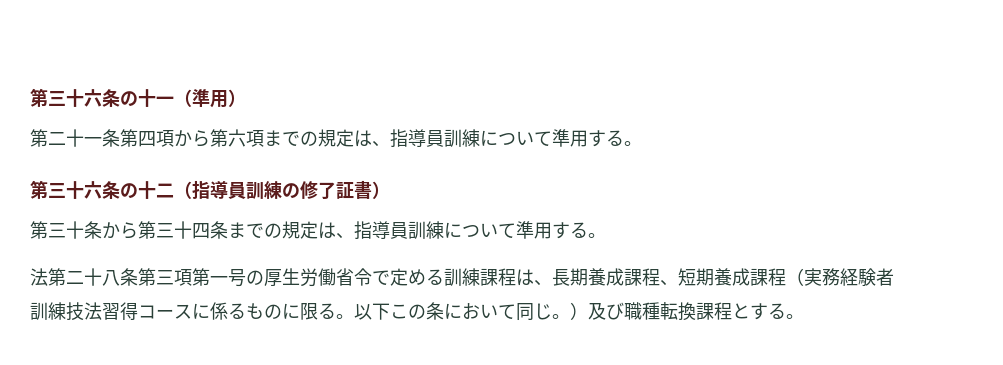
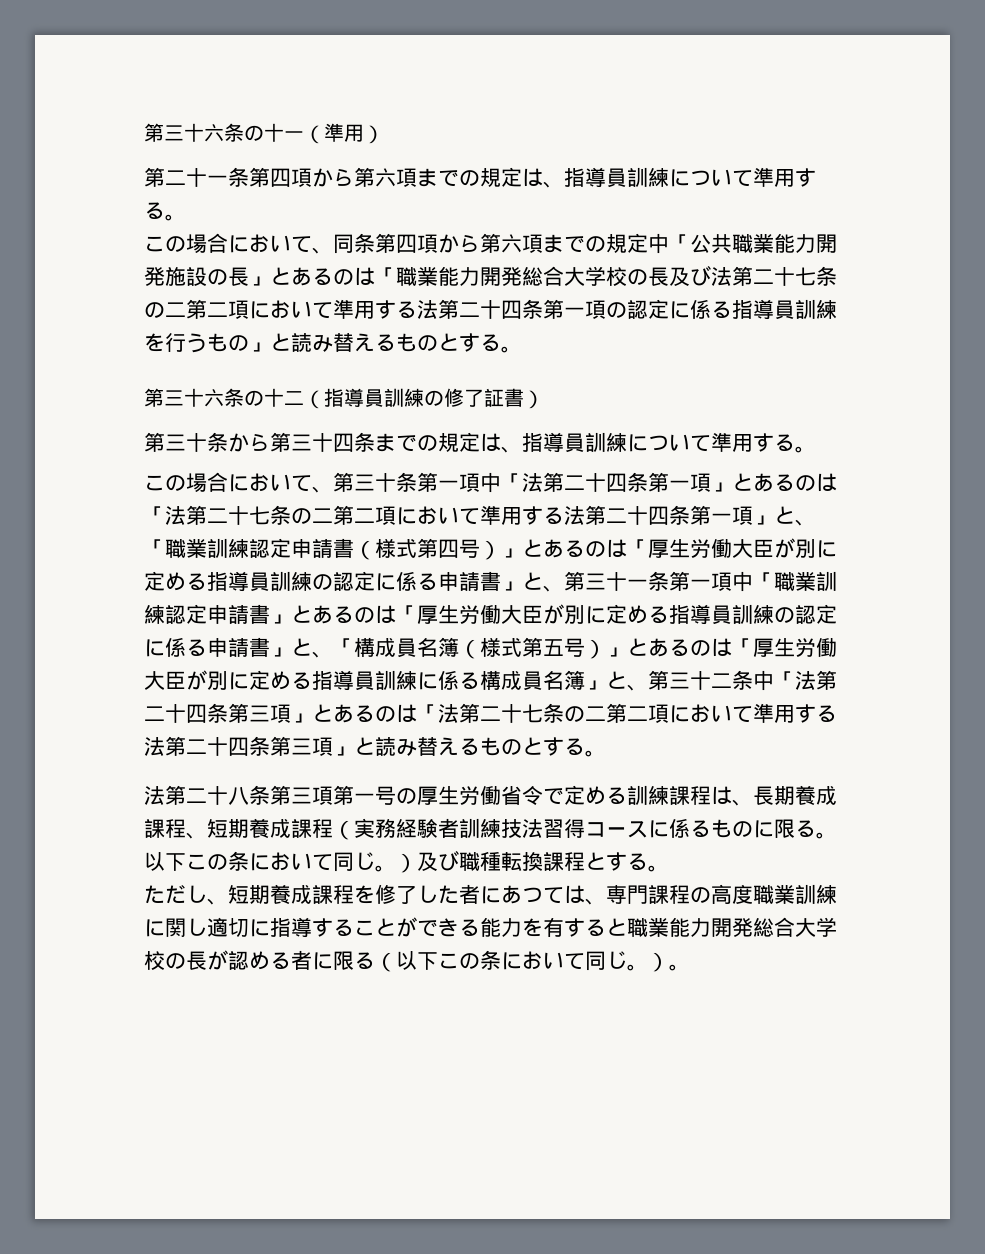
+ この場合において、同条第四項から第六項までの規定中「公共職業能力開発施設の長」とあるのは「職業能力開発総合大学校の長及び法第二十七条の二第二項において準用する法第二十四条第一項の認定に係る指導員訓練を行うもの」と読み替えるものとする。
+ この場合において、第三十条第一項中「法第二十四条第一項」とあるのは「法第二十七条の二第二項において準用する法第二十四条第一項」と、「職業訓練認定申請書（様式第四号）」とあるのは「厚生労働大臣が別に定める指導員訓練の認定に係る申請書」と、第三十一条第一項中「職業訓練認定申請書」とあるのは「厚生労働大臣が別に定める指導員訓練の認定に係る申請書」と、「構成員名簿（様式第五号）」とあるのは「厚生労働大臣が別に定める指導員訓練に係る構成員名簿」と、第三十二条中「法第二十四条第三項」とあるのは「法第二十七条の二第二項において準用する法第二十四条第三項」と読み替えるものとする。
+ ただし、短期養成課程を修了した者にあつては、専門課程の高度職業訓練に関し適切に指導することができる能力を有すると職業能力開発総合大学校の長が認める者に限る（以下この条において同じ。）。

